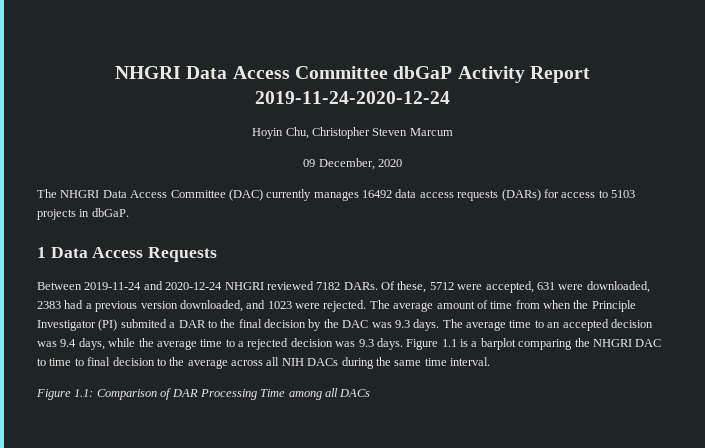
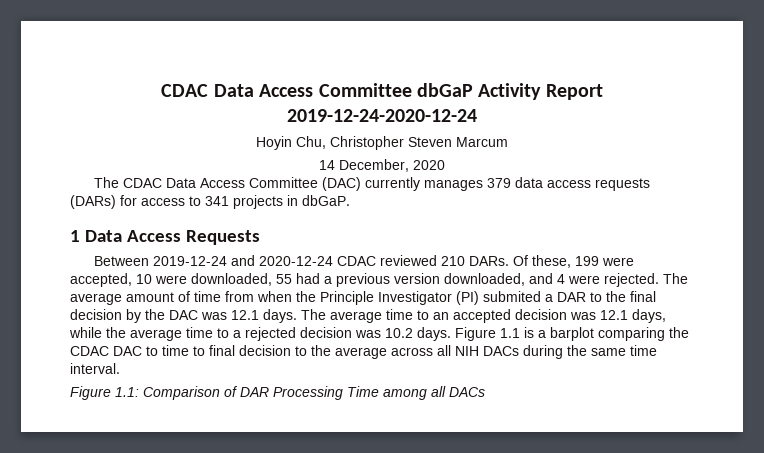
- NHGRI Data Access Committee dbGaP Activity Report 2019-11-24-2020-12-24
+ CDAC Data Access Committee dbGaP Activity Report 2019-12-24-2020-12-24
- 09 December, 2020
+ 14 December, 2020
- The NHGRI Data Access Committee (DAC) currently manages 16492 data access requests (DARs) for access to 5103 projects in dbGaP.
+ The CDAC Data Access Committee (DAC) currently manages 379 data access requests (DARs) for access to 341 projects in dbGaP.
- Between 2019-11-24 and 2020-12-24 NHGRI reviewed 7182 DARs.
+ Between 2019-12-24 and 2020-12-24 CDAC reviewed 210 DARs.
- Of these, 5712 were accepted, 631 were downloaded, 2383 had a previous version downloaded, and 1023 were rejected.
+ Of these, 199 were accepted, 10 were downloaded, 55 had a previous version downloaded, and 4 were rejected.
- The average amount of time from when the Principle Investigator (PI) submited a DAR to the final decision by the DAC was 9.3 days.
+ The average amount of time from when the Principle Investigator (PI) submited a DAR to the final decision by the DAC was 12.1 days.
- The average time to an accepted decision was 9.4 days, while the average time to a rejected decision was 9.3 days.
+ The average time to an accepted decision was 12.1 days, while the average time to a rejected decision was 10.2 days.
- Figure 1.1 is a barplot comparing the NHGRI DAC to time to final decision to the average across all NIH DACs during the same time interval.
+ Figure 1.1 is a barplot comparing the CDAC DAC to time to final decision to the average across all NIH DACs during the same time interval.

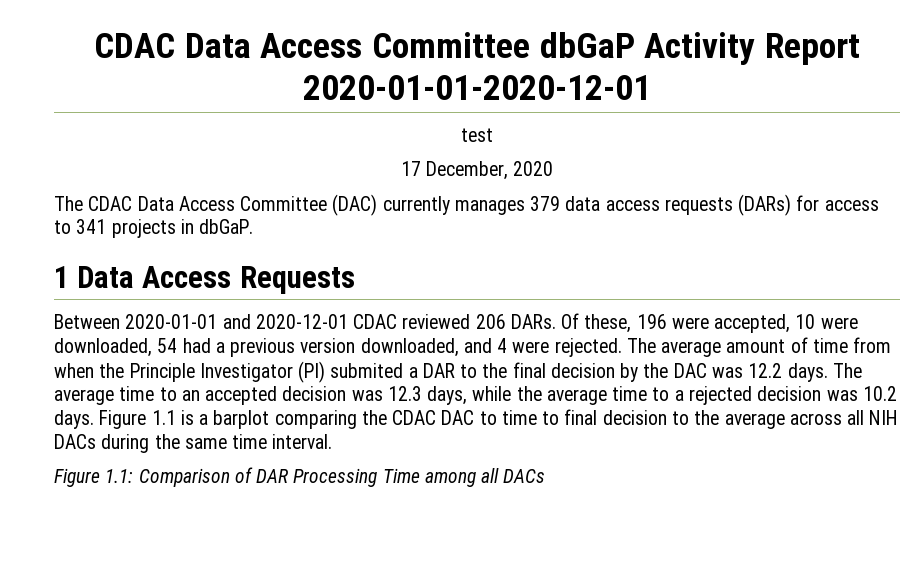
- CDAC Data Access Committee dbGaP Activity Report 2019-12-24-2020-12-24
- Hoyin Chu, Christopher Steven Marcum
- 14 December, 2020
+ CDAC Data Access Committee dbGaP Activity Report 2020-01-01-2020-12-01
+ test
+ 17 December, 2020
- Between 2019-12-24 and 2020-12-24 CDAC reviewed 210 DARs.
+ Between 2020-01-01 and 2020-12-01 CDAC reviewed 206 DARs.
- Of these, 199 were accepted, 10 were downloaded, 55 had a previous version downloaded, and 4 were rejected.
+ Of these, 196 were accepted, 10 were downloaded, 54 had a previous version downloaded, and 4 were rejected.
- The average amount of time from when the Principle Investigator (PI) submited a DAR to the final decision by the DAC was 12.1 days.
+ The average amount of time from when the Principle Investigator (PI) submited a DAR to the final decision by the DAC was 12.2 days.
- The average time to an accepted decision was 12.1 days, while the average time to a rejected decision was 10.2 days.
+ The average time to an accepted decision was 12.3 days, while the average time to a rejected decision was 10.2 days.

